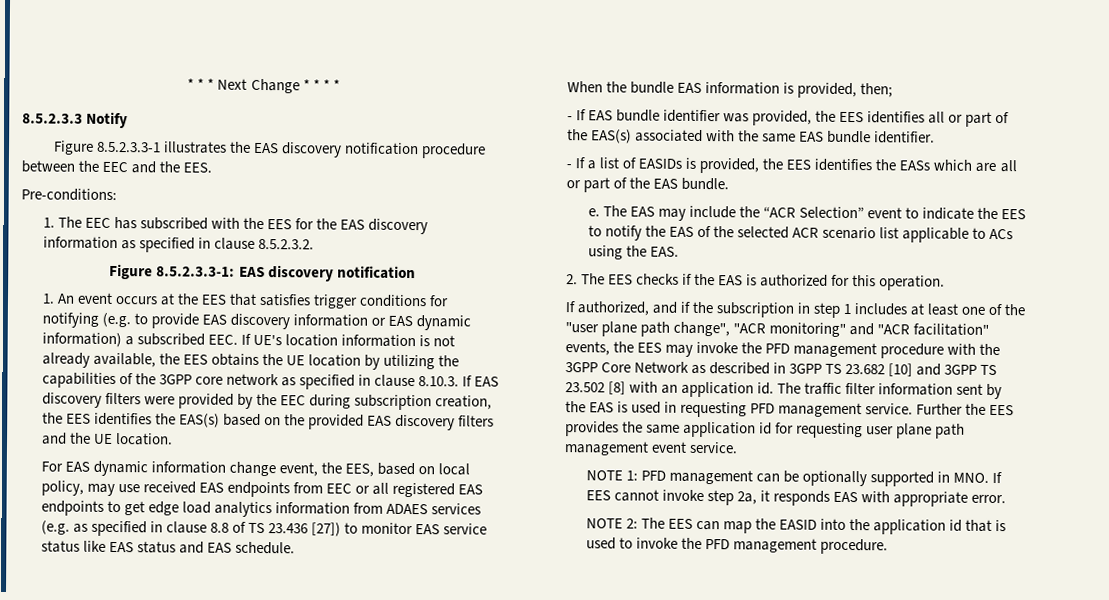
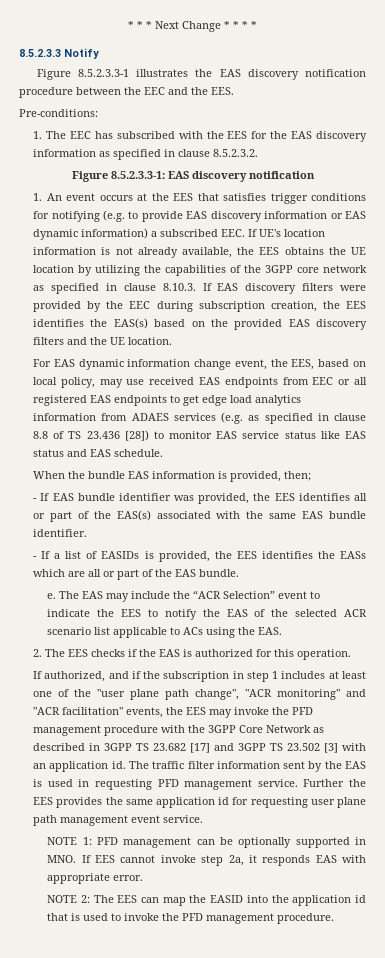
- For EAS dynamic information change event, the EES, based on local policy, may use received EAS endpoints from EEC or all registered EAS endpoints to get edge load analytics information from ADAES services (e.g. as specified in clause 8.8 of TS 23.436 [27]) to monitor EAS service status like EAS status and EAS schedule.
+ For EAS dynamic information change event, the EES, based on local policy, may use received EAS endpoints from EEC or all registered EAS endpoints to get edge load analytics information from ADAES services (e.g. as specified in clause 8.8 of TS 23.436 [28]) to monitor EAS service status like EAS status and EAS schedule.
- If authorized, and if the subscription in step 1 includes at least one of the "user plane path change", "ACR monitoring" and "ACR facilitation" events, the EES may invoke the PFD management procedure with the 3GPP Core Network as described in 3GPP TS 23.682 [10] and 3GPP TS 23.502 [8] with an application id.
+ If authorized, and if the subscription in step 1 includes at least one of the "user plane path change", "ACR monitoring" and "ACR facilitation" events, the EES may invoke the PFD management procedure with the 3GPP Core Network as described in 3GPP TS 23.682 [17] and 3GPP TS 23.502 [3] with an application id.

